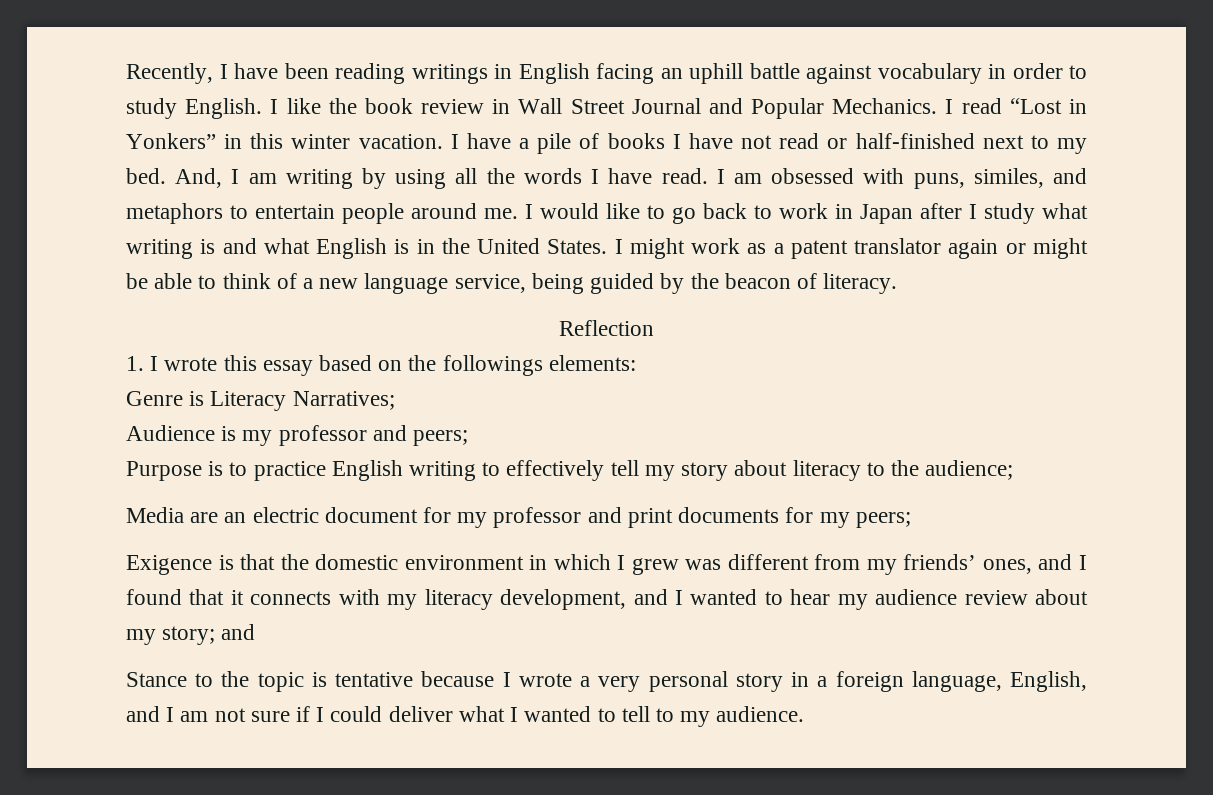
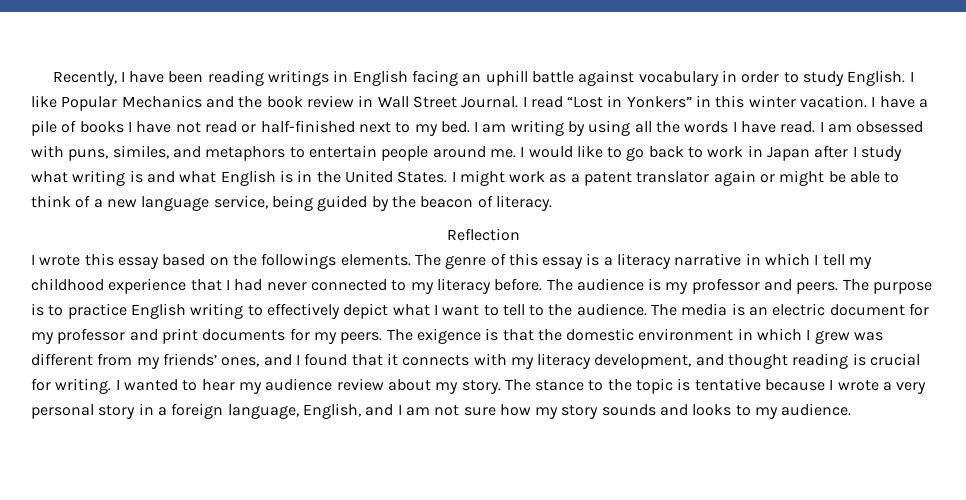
- I like the book review in Wall Street Journal and Popular Mechanics.
+ I like Popular Mechanics and the book review in Wall Street Journal.
- And, I am writing by using all the words I have read.
+ I am writing by using all the words I have read.
- 1. I wrote this essay based on the followings elements:
- Genre is Literacy Narratives;
- Audience is my professor and peers;
- Purpose is to practice English writing to effectively tell my story about literacy to the audience;
- Media are an electric document for my professor and print documents for my peers;
- Exigence is that the domestic environment in which I grew was different from my friends’ ones, and I found that it connects with my literacy development, and I wanted to hear my audience review about my story; and
- Stance to the topic is tentative because I wrote a very personal story in a foreign language, English, and I am not sure if I could deliver what I wanted to tell to my audience.
+ I wrote this essay based on the followings elements. The genre of this essay is a literacy narrative in which I tell my childhood experience that I had never connected to my literacy before. The audience is my professor and peers. The purpose is to practice English writing to effectively depict what I want to tell to the audience. The media is an electric document for my professor and print documents for my peers. The exigence is that the domestic environment in which I grew was different from my friends’ ones, and I found that it connects with my literacy development, and thought reading is crucial for writing. I wanted to hear my audience review about my story. The stance to the topic is tentative because I wrote a very personal story in a foreign language, English, and I am not sure how my story sounds and looks to my audience.

